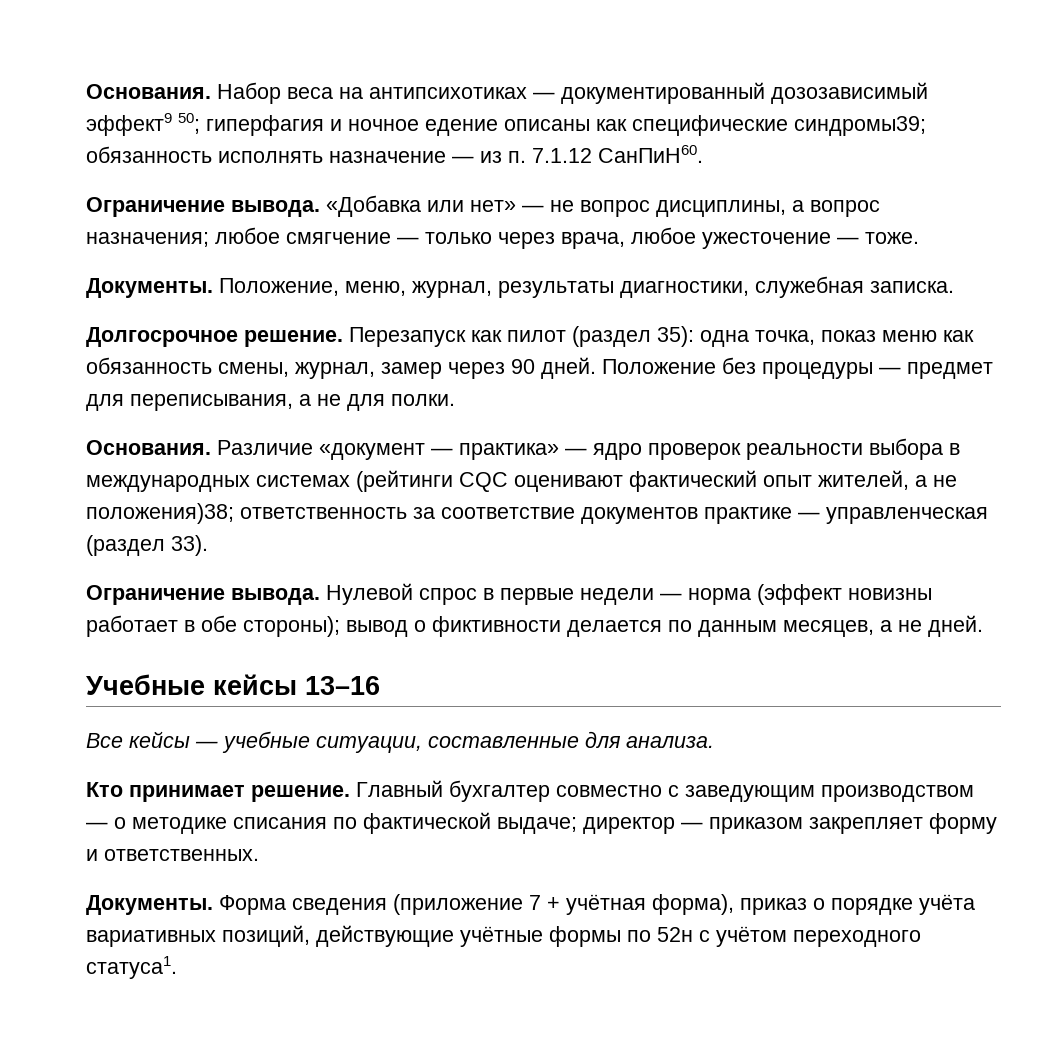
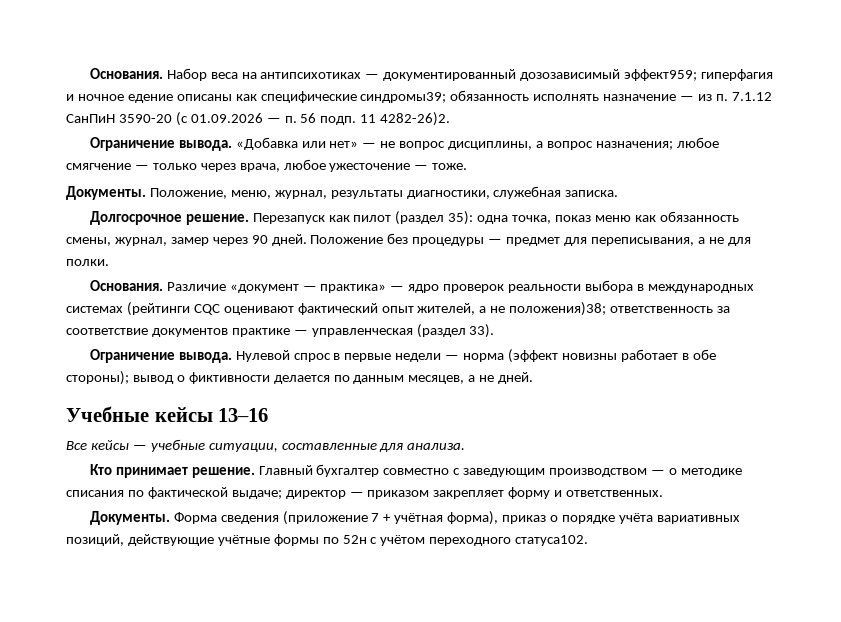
- Набор веса на антипсихотиках — документированный дозозависимый эффект9 50; гиперфагия и ночное едение описаны как специфические синдромы39; обязанность исполнять назначение — из п. 7.1.12 СанПиН60.
+ Набор веса на антипсихотиках — документированный дозозависимый эффект959; гиперфагия и ночное едение описаны как специфические синдромы39; обязанность исполнять назначение — из п. 7.1.12 СанПиН 3590-20 (с 01.09.2026 — п. 56 подп. 11 4282-26)2.
- Форма сведения (приложение 7 + учётная форма), приказ о порядке учёта вариативных позиций, действующие учётные формы по 52н с учётом переходного статуса1.
+ Форма сведения (приложение 7 + учётная форма), приказ о порядке учёта вариативных позиций, действующие учётные формы по 52н с учётом переходного статуса102.

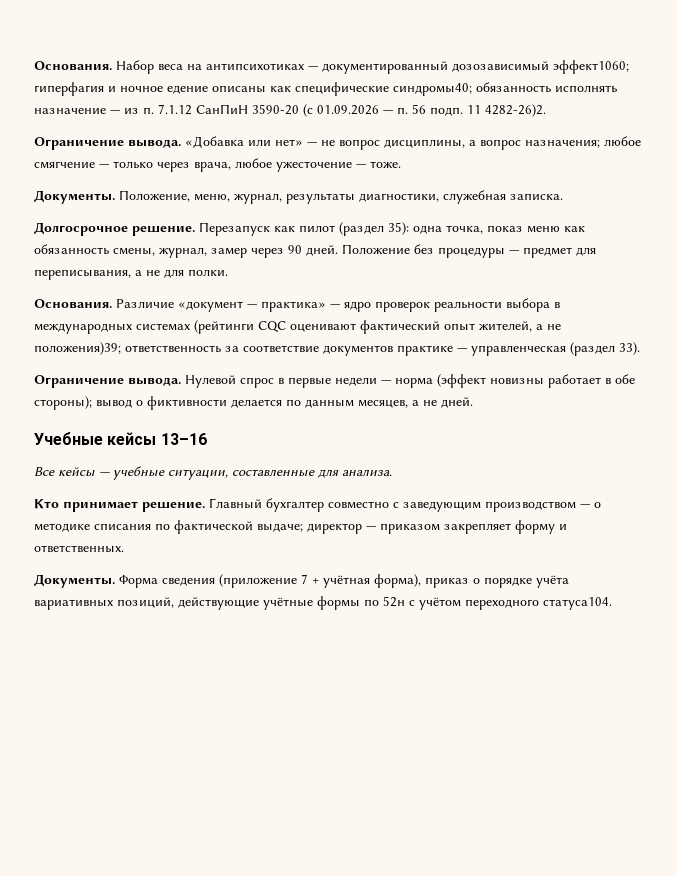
- Набор веса на антипсихотиках — документированный дозозависимый эффект959; гиперфагия и ночное едение описаны как специфические синдромы39; обязанность исполнять назначение — из п. 7.1.12 СанПиН 3590-20 (с 01.09.2026 — п. 56 подп.
+ Набор веса на антипсихотиках — документированный дозозависимый эффект1060; гиперфагия и ночное едение описаны как специфические синдромы40; обязанность исполнять назначение — из п. 7.1.12 СанПиН 3590-20 (с 01.09.2026 — п. 56 подп.
- Различие «документ — практика» — ядро проверок реальности выбора в международных системах (рейтинги CQC оценивают фактический опыт жителей, а не положения)38; ответственность за соответствие документов практике — управленческая (раздел 33).
+ Различие «документ — практика» — ядро проверок реальности выбора в международных системах (рейтинги CQC оценивают фактический опыт жителей, а не положения)39; ответственность за соответствие документов практике — управленческая (раздел 33).
- Форма сведения (приложение 7 + учётная форма), приказ о порядке учёта вариативных позиций, действующие учётные формы по 52н с учётом переходного статуса102.
+ Форма сведения (приложение 7 + учётная форма), приказ о порядке учёта вариативных позиций, действующие учётные формы по 52н с учётом переходного статуса104.

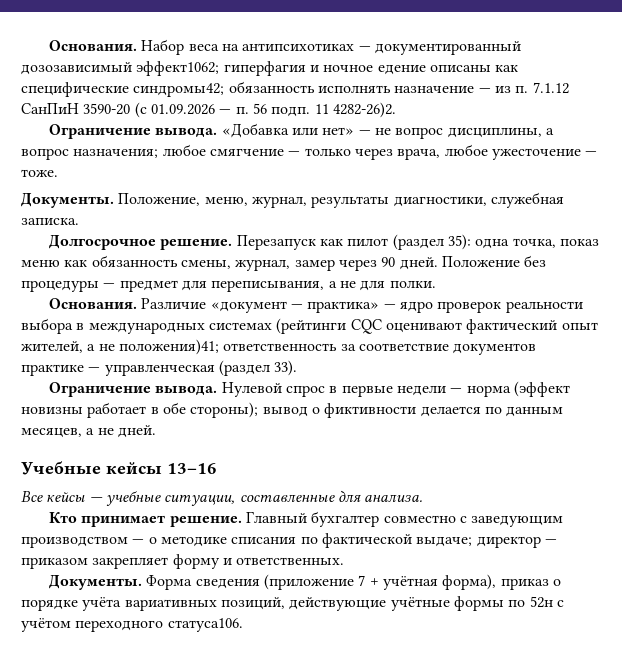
- Набор веса на антипсихотиках — документированный дозозависимый эффект1060; гиперфагия и ночное едение описаны как специфические синдромы40; обязанность исполнять назначение — из п. 7.1.12 СанПиН 3590-20 (с 01.09.2026 — п. 56 подп.
+ Набор веса на антипсихотиках — документированный дозозависимый эффект1062; гиперфагия и ночное едение описаны как специфические синдромы42; обязанность исполнять назначение — из п. 7.1.12 СанПиН 3590-20 (с 01.09.2026 — п. 56 подп.
- Различие «документ — практика» — ядро проверок реальности выбора в международных системах (рейтинги CQC оценивают фактический опыт жителей, а не положения)39; ответственность за соответствие документов практике — управленческая (раздел 33).
+ Различие «документ — практика» — ядро проверок реальности выбора в международных системах (рейтинги CQC оценивают фактический опыт жителей, а не положения)41; ответственность за соответствие документов практике — управленческая (раздел 33).
- Форма сведения (приложение 7 + учётная форма), приказ о порядке учёта вариативных позиций, действующие учётные формы по 52н с учётом переходного статуса104.
+ Форма сведения (приложение 7 + учётная форма), приказ о порядке учёта вариативных позиций, действующие учётные формы по 52н с учётом переходного статуса106.

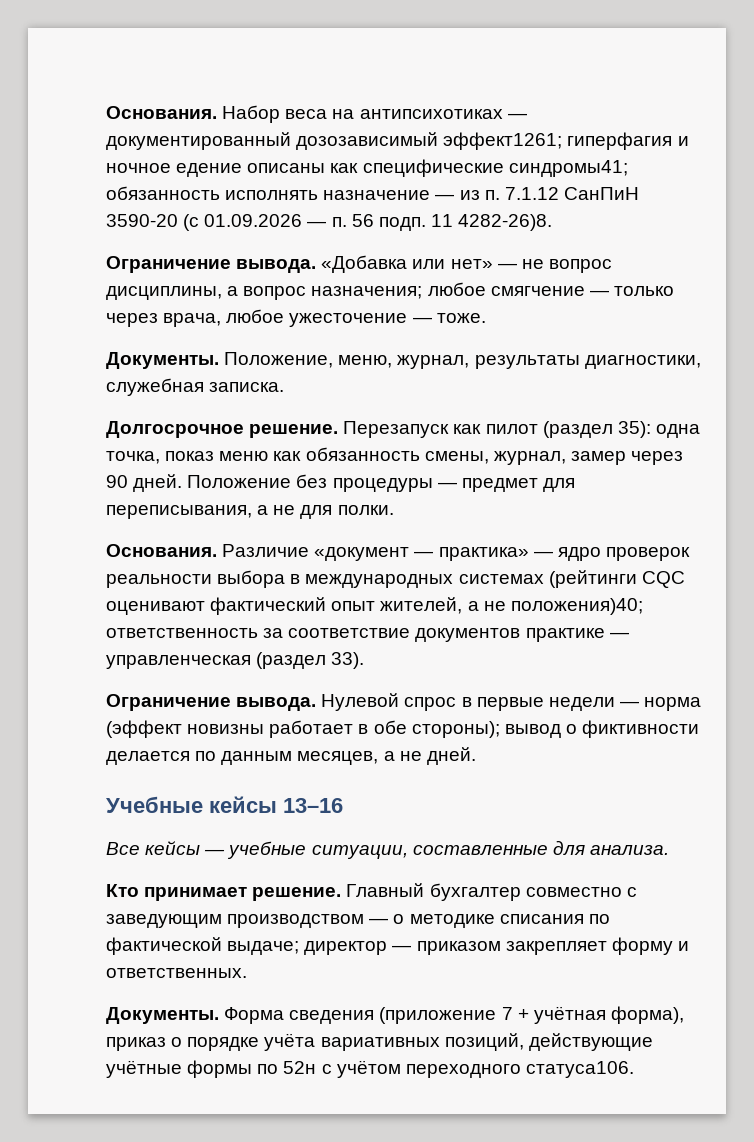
- Набор веса на антипсихотиках — документированный дозозависимый эффект1062; гиперфагия и ночное едение описаны как специфические синдромы42; обязанность исполнять назначение — из п. 7.1.12 СанПиН 3590-20 (с 01.09.2026 — п. 56 подп.
+ Набор веса на антипсихотиках — документированный дозозависимый эффект1261; гиперфагия и ночное едение описаны как специфические синдромы41; обязанность исполнять назначение — из п. 7.1.12 СанПиН 3590-20 (с 01.09.2026 — п. 56 подп.
- 11 4282-26)2.
+ 11 4282-26)8.
- Различие «документ — практика» — ядро проверок реальности выбора в международных системах (рейтинги CQC оценивают фактический опыт жителей, а не положения)41; ответственность за соответствие документов практике — управленческая (раздел 33).
+ Различие «документ — практика» — ядро проверок реальности выбора в международных системах (рейтинги CQC оценивают фактический опыт жителей, а не положения)40; ответственность за соответствие документов практике — управленческая (раздел 33).

